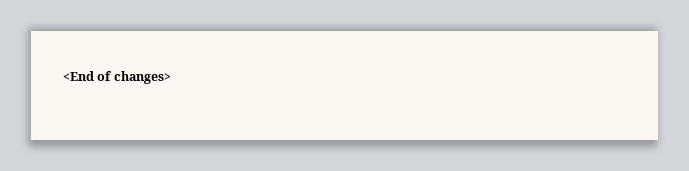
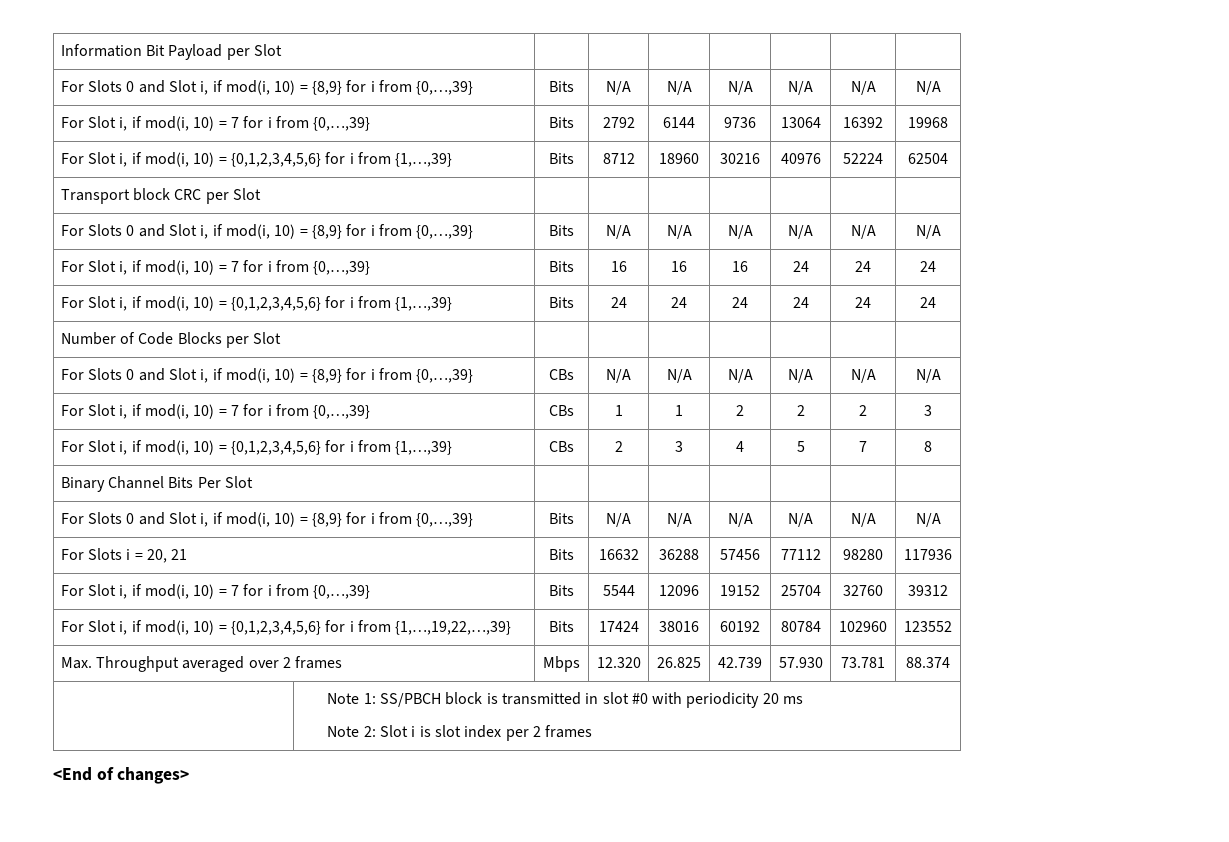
+ Information Bit Payload per Slot | | | | | | |
+ For Slots 0 and Slot i, if mod(i, 10) = {8,9} for i from {0,…,39} | Bits | N/A | N/A | N/A | N/A | N/A | N/A
+ For Slot i, if mod(i, 10) = 7 for i from {0,…,39} | Bits | 2792 | 6144 | 9736 | 13064 | 16392 | 19968
+ For Slot i, if mod(i, 10) = {0,1,2,3,4,5,6} for i from {1,…,39} | Bits | 8712 | 18960 | 30216 | 40976 | 52224 | 62504
+ Transport block CRC per Slot | | | | | | |
+ For Slots 0 and Slot i, if mod(i, 10) = {8,9} for i from {0,…,39} | Bits | N/A | N/A | N/A | N/A | N/A | N/A
+ For Slot i, if mod(i, 10) = 7 for i from {0,…,39} | Bits | 16 | 16 | 16 | 24 | 24 | 24
+ For Slot i, if mod(i, 10) = {0,1,2,3,4,5,6} for i from {1,…,39} | Bits | 24 | 24 | 24 | 24 | 24 | 24
+ Number of Code Blocks per Slot | | | | | | |
+ For Slots 0 and Slot i, if mod(i, 10) = {8,9} for i from {0,…,39} | CBs | N/A | N/A | N/A | N/A | N/A | N/A
+ For Slot i, if mod(i, 10) = 7 for i from {0,…,39} | CBs | 1 | 1 | 2 | 2 | 2 | 3
+ For Slot i, if mod(i, 10) = {0,1,2,3,4,5,6} for i from {1,…,39} | CBs | 2 | 3 | 4 | 5 | 7 | 8
+ Binary Channel Bits Per Slot | | | | | | |
+ For Slots 0 and Slot i, if mod(i, 10) = {8,9} for i from {0,…,39} | Bits | N/A | N/A | N/A | N/A | N/A | N/A
+ For Slots i = 20, 21 | Bits | 16632 | 36288 | 57456 | 77112 | 98280 | 117936
+ For Slot i, if mod(i, 10) = 7 for i from {0,…,39} | Bits | 5544 | 12096 | 19152 | 25704 | 32760 | 39312
+ For Slot i, if mod(i, 10) = {0,1,2,3,4,5,6} for i from {1,…,19,22,…,39} | Bits | 17424 | 38016 | 60192 | 80784 | 102960 | 123552
+ Max. Throughput averaged over 2 frames | Mbps | 12.320 | 26.825 | 42.739 | 57.930 | 73.781 | 88.374
+ | Note 1: SS/PBCH block is transmitted in slot #0 with periodicity 20 ms
+ Note 2: Slot i is slot index per 2 frames

